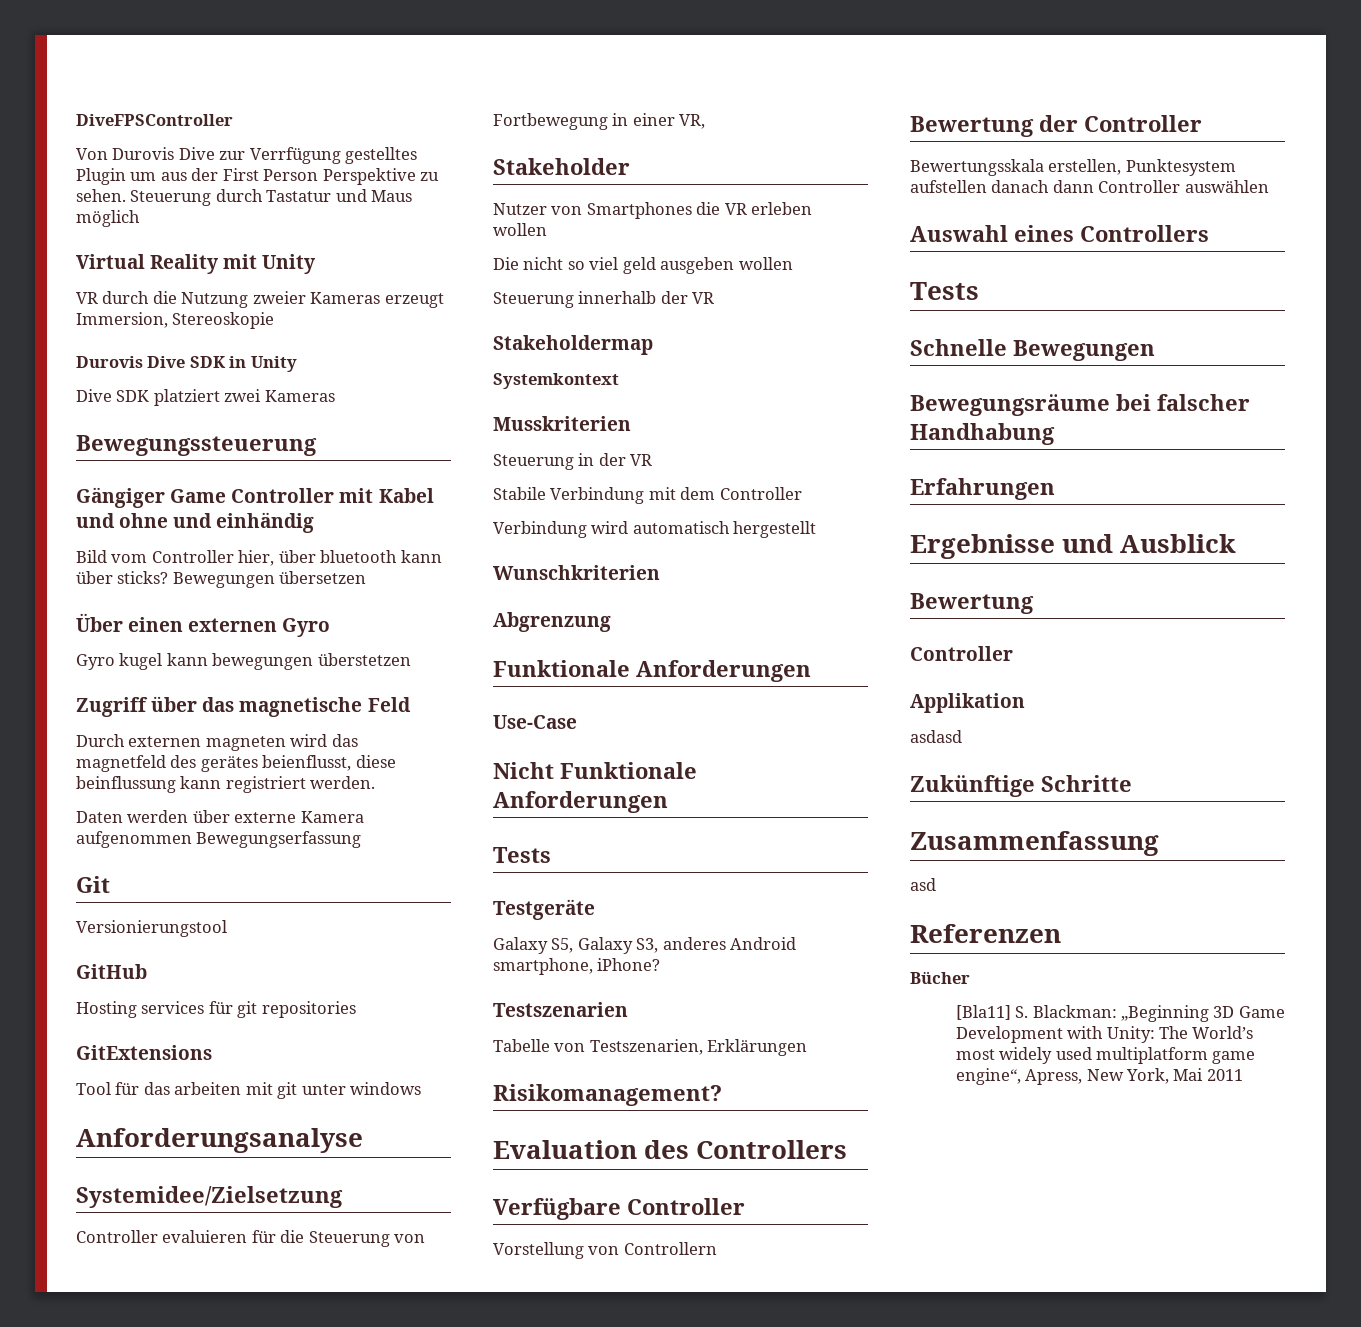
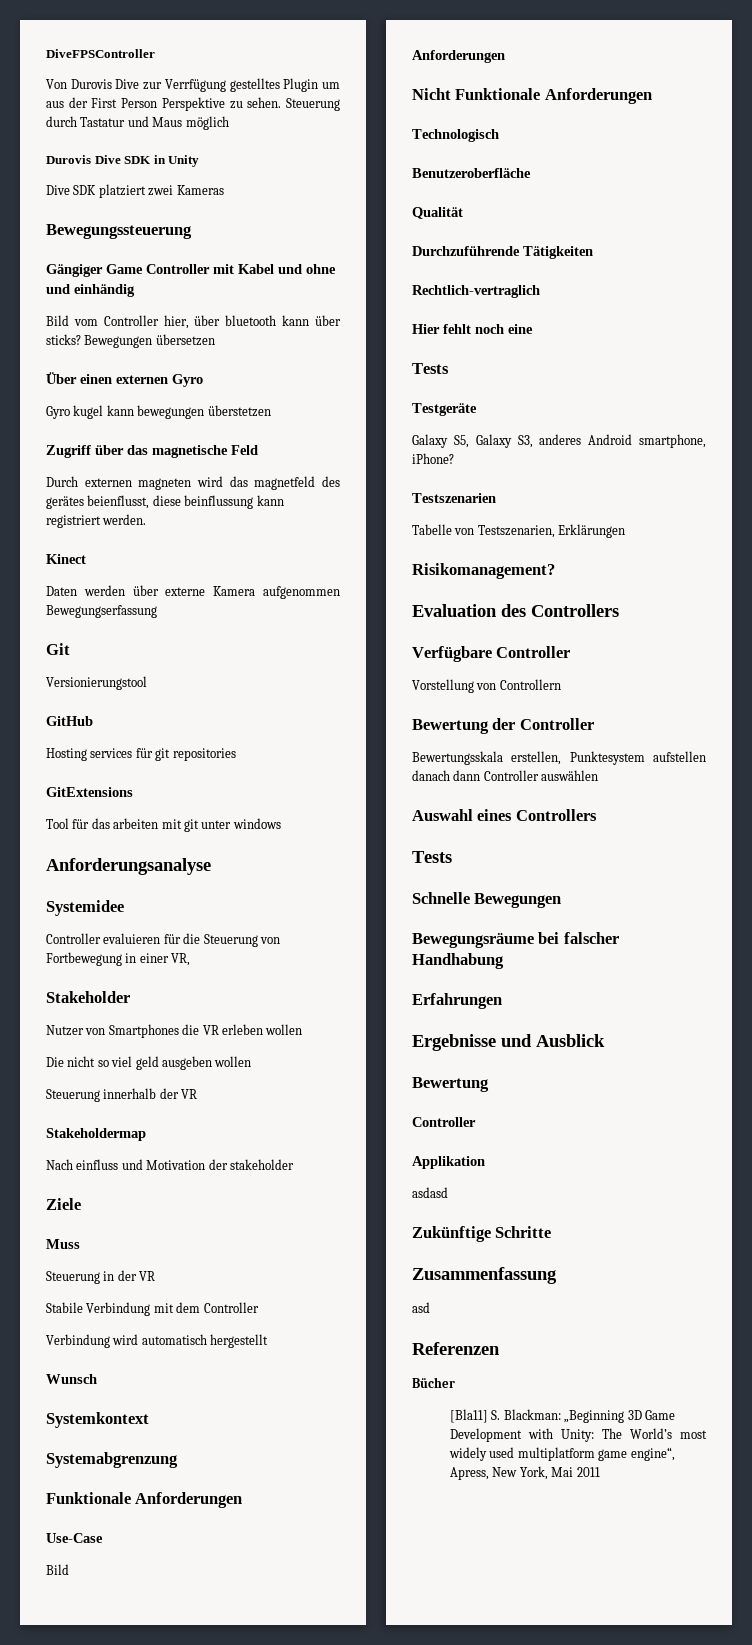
- Virtual Reality mit Unity
- VR durch die Nutzung zweier Kameras erzeugt Immersion, Stereoskopie
+ Kinect
- Systemidee/Zielsetzung
+ Systemidee
- Systemkontext
- Musskriterien
+ Nach einfluss und Motivation der stakeholder
+ Ziele
+ Muss
- Wunschkriterien
- Abgrenzung
+ Wunsch
+ Systemkontext
+ Systemabgrenzung
  Use-Case
+ Bild
+ Anforderungen
+ Technologisch
+ Benutzeroberfläche
+ Qualität
+ Durchzuführende Tätigkeiten
+ Rechtlich-vertraglich
+ Hier fehlt noch eine

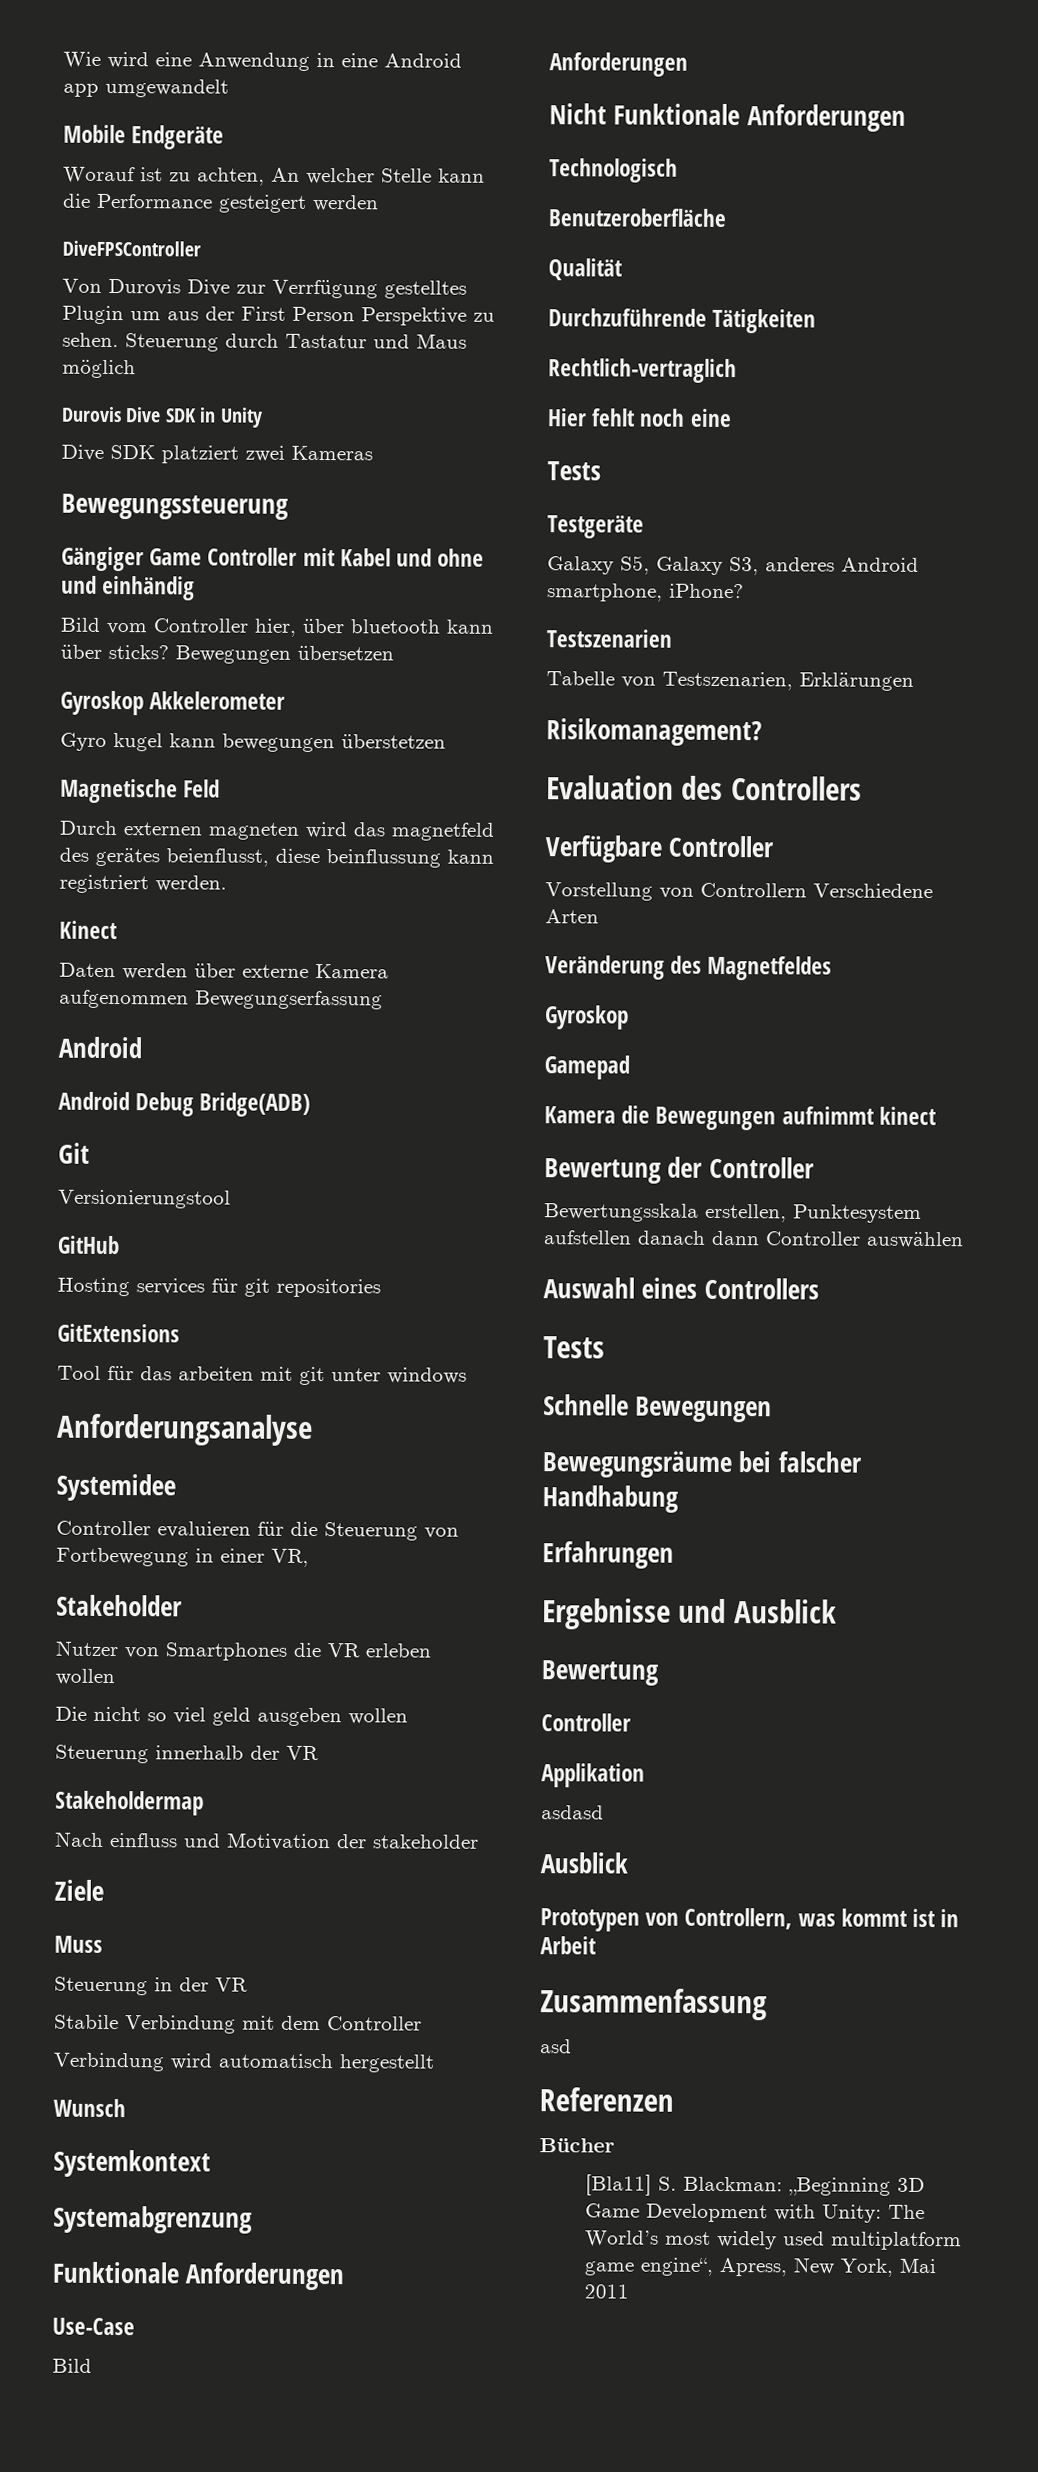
+ Wie wird eine Anwendung in eine Android app umgewandelt
+ Mobile Endgeräte
+ Worauf ist zu achten, An welcher Stelle kann die Performance gesteigert werden
- Über einen externen Gyro
+ Gyroskop Akkelerometer
- Zugriff über das magnetische Feld
+ Magnetische Feld
  Daten werden über externe Kamera aufgenommen Bewegungserfassung
+ Android
+ Android Debug Bridge(ADB)
- Vorstellung von Controllern
+ Vorstellung von Controllern Verschiedene Arten
+ Veränderung des Magnetfeldes
+ Gyroskop
+ Gamepad
+ Kamera die Bewegungen aufnimmt kinect
  asdasd
- Zukünftige Schritte
+ Ausblick
+ Prototypen von Controllern, was kommt ist in Arbeit

